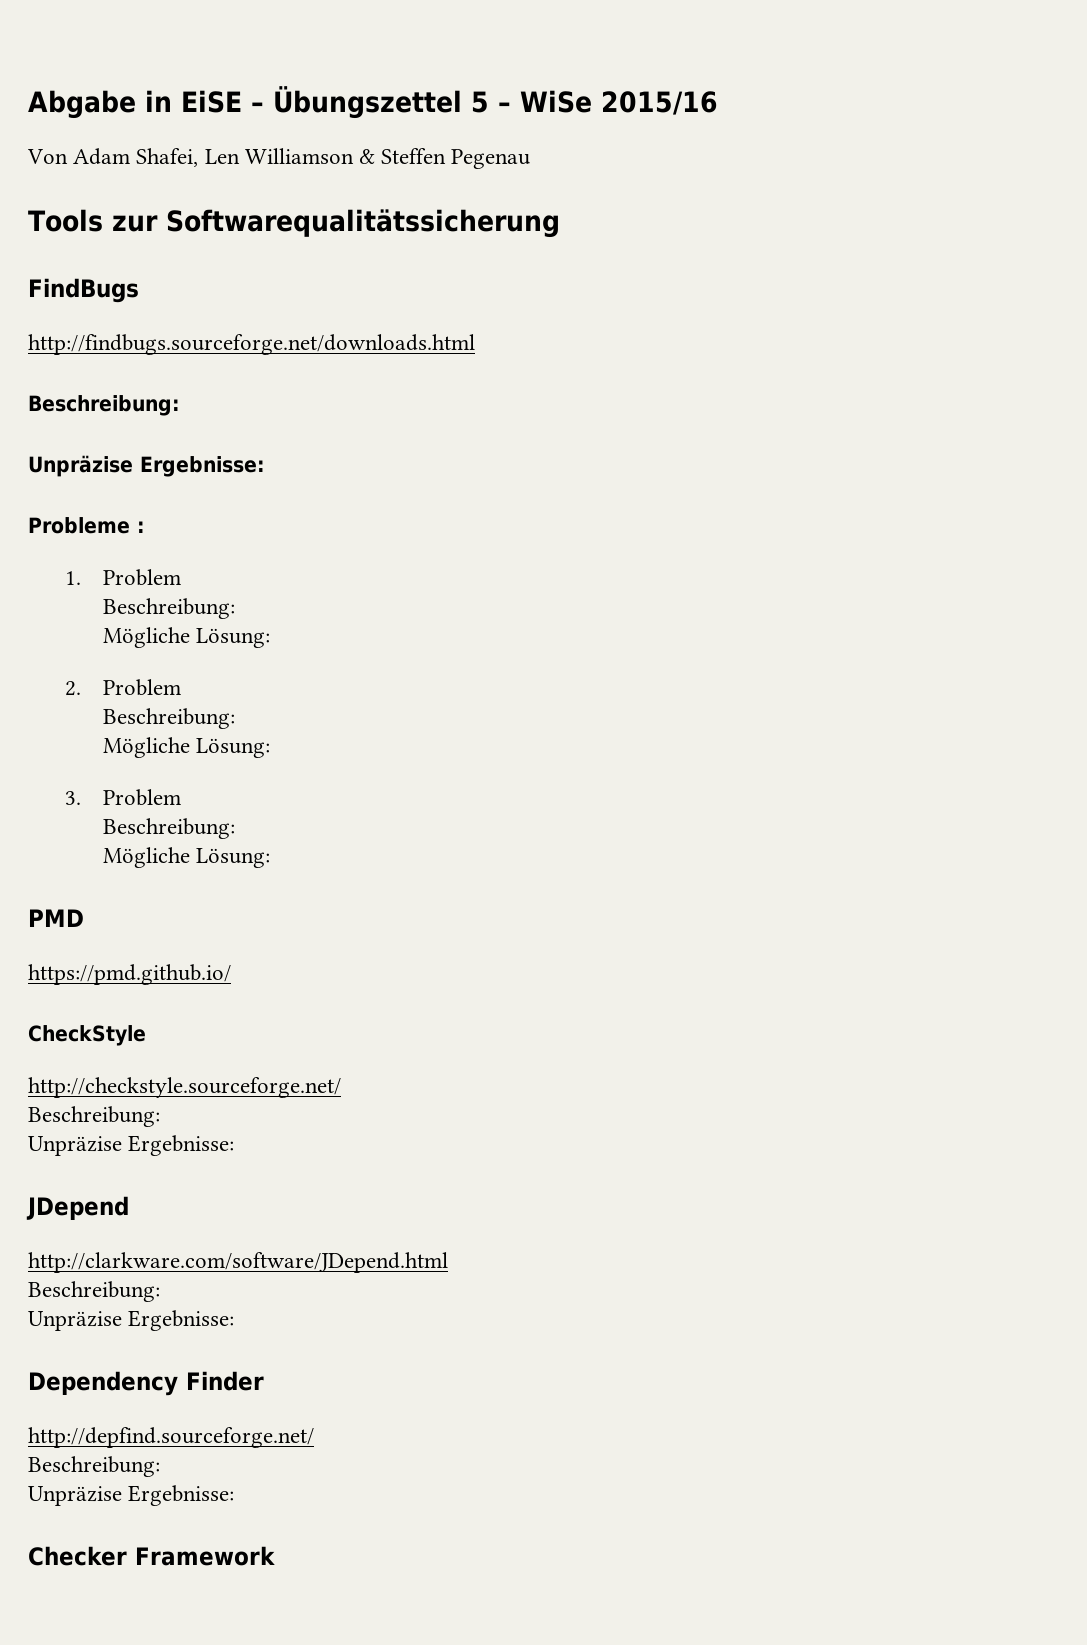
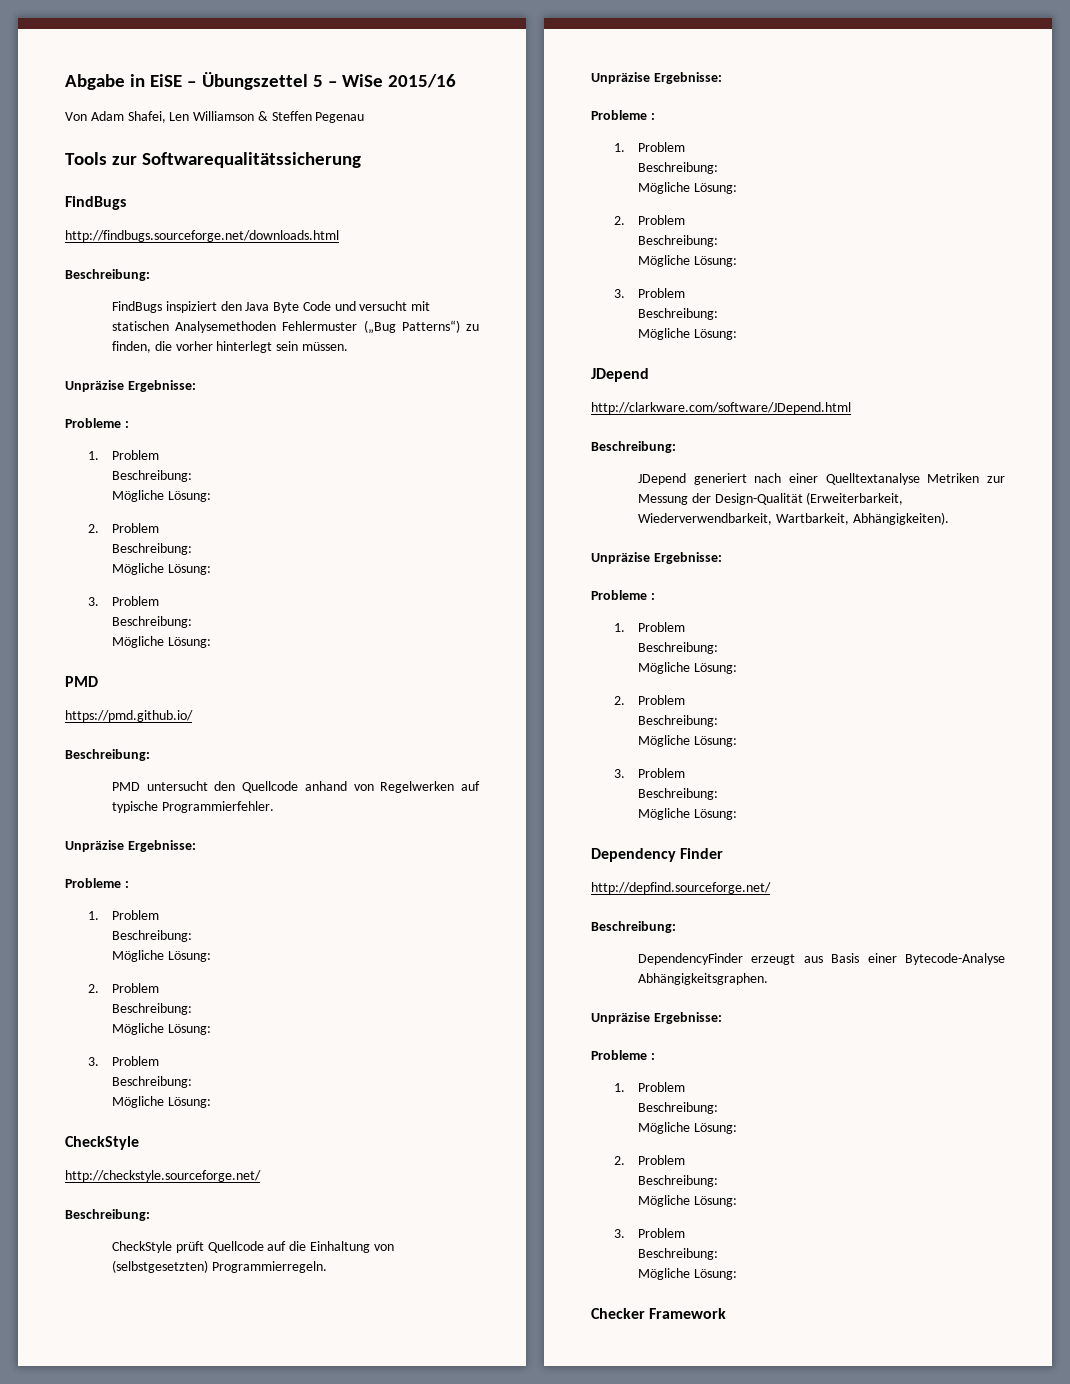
+ FindBugs inspiziert den Java Byte Code und versucht mit statischen Analysemethoden Fehlermuster („Bug Patterns“) zu finden, die vorher hinterlegt sein müssen.
  https://pmd.github.io/
+ Beschreibung:
+ PMD untersucht den Quellcode anhand von Regelwerken auf typische Programmierfehler.
+ Unpräzise Ergebnisse:
+ Probleme :
+ 1. Problem
+ Beschreibung:
+ Mögliche Lösung:
+ 2. Problem
+ Beschreibung:
+ Mögliche Lösung:
+ 3. Problem
+ Beschreibung:
+ Mögliche Lösung:
  CheckStyle
  http://checkstyle.sourceforge.net/
  Beschreibung:
+ CheckStyle prüft Quellcode auf die Einhaltung von (selbstgesetzten) Programmierregeln.
  Unpräzise Ergebnisse:
+ Probleme :
+ 1. Problem
+ Beschreibung:
+ Mögliche Lösung:
+ 2. Problem
+ Beschreibung:
+ Mögliche Lösung:
+ 3. Problem
+ Beschreibung:
+ Mögliche Lösung:
  JDepend
  http://clarkware.com/software/JDepend.html
  Beschreibung:
+ JDepend generiert nach einer Quelltextanalyse Metriken zur Messung der Design-Qualität (Erweiterbarkeit, Wiederverwendbarkeit, Wartbarkeit, Abhängigkeiten).
  Unpräzise Ergebnisse:
+ Probleme :
+ 1. Problem
+ Beschreibung:
+ Mögliche Lösung:
+ 2. Problem
+ Beschreibung:
+ Mögliche Lösung:
+ 3. Problem
+ Beschreibung:
+ Mögliche Lösung:
  Dependency Finder
  http://depfind.sourceforge.net/
  Beschreibung:
+ DependencyFinder erzeugt aus Basis einer Bytecode-Analyse Abhängigkeitsgraphen.
  Unpräzise Ergebnisse:
+ Probleme :
+ 1. Problem
+ Beschreibung:
+ Mögliche Lösung:
+ 2. Problem
+ Beschreibung:
+ Mögliche Lösung:
+ 3. Problem
+ Beschreibung:
+ Mögliche Lösung:

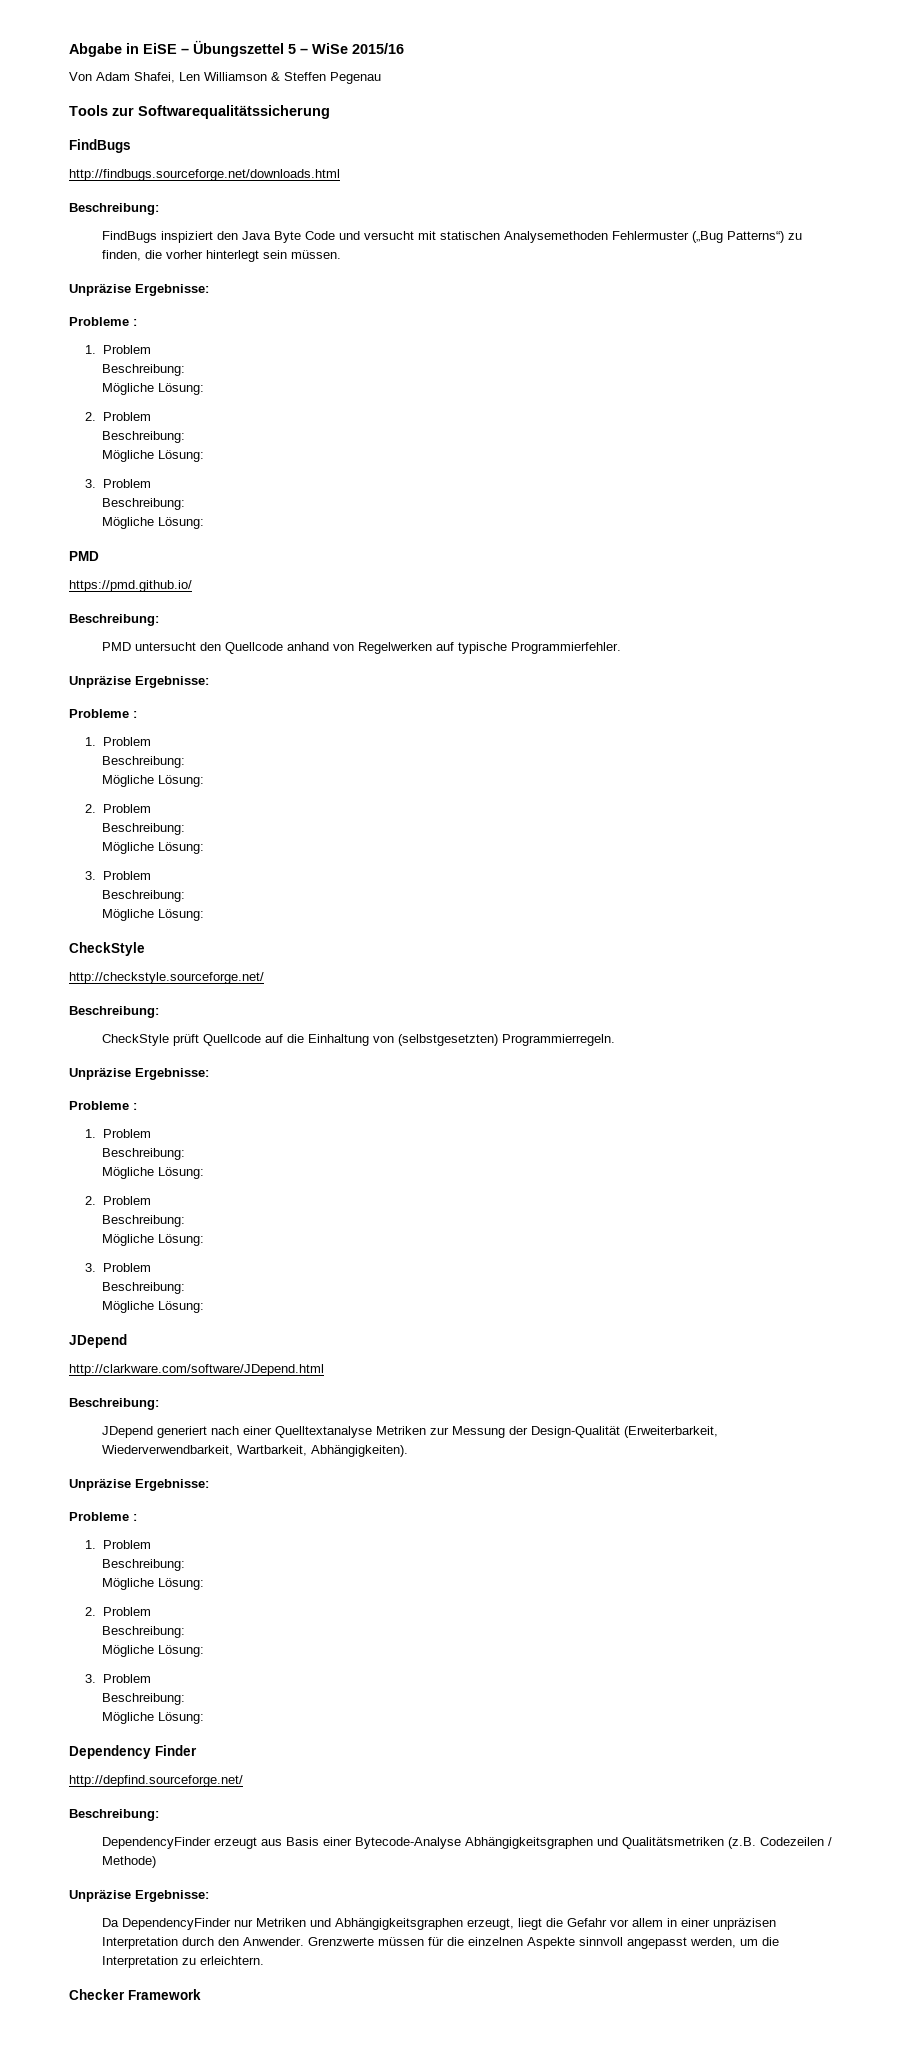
- DependencyFinder erzeugt aus Basis einer Bytecode-Analyse Abhängigkeitsgraphen.
+ DependencyFinder erzeugt aus Basis einer Bytecode-Analyse Abhängigkeitsgraphen und Qualitätsmetriken (z.B. Codezeilen / Methode)
  Unpräzise Ergebnisse:
- Probleme :
- 1. Problem
- Beschreibung:
- Mögliche Lösung:
- 2. Problem
- Beschreibung:
- Mögliche Lösung:
- 3. Problem
- Beschreibung:
- Mögliche Lösung:
+ Da DependencyFinder nur Metriken und Abhängigkeitsgraphen erzeugt, liegt die Gefahr vor allem in einer unpräzisen Interpretation durch den Anwender. Grenzwerte müssen für die einzelnen Aspekte sinnvoll angepasst werden, um die Interpretation zu erleichtern.

